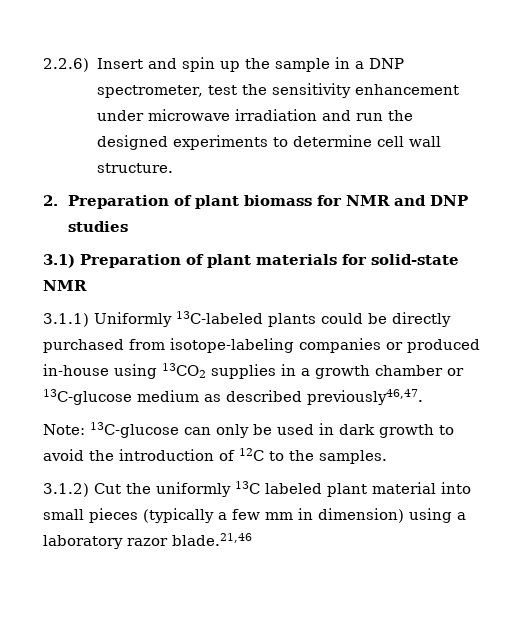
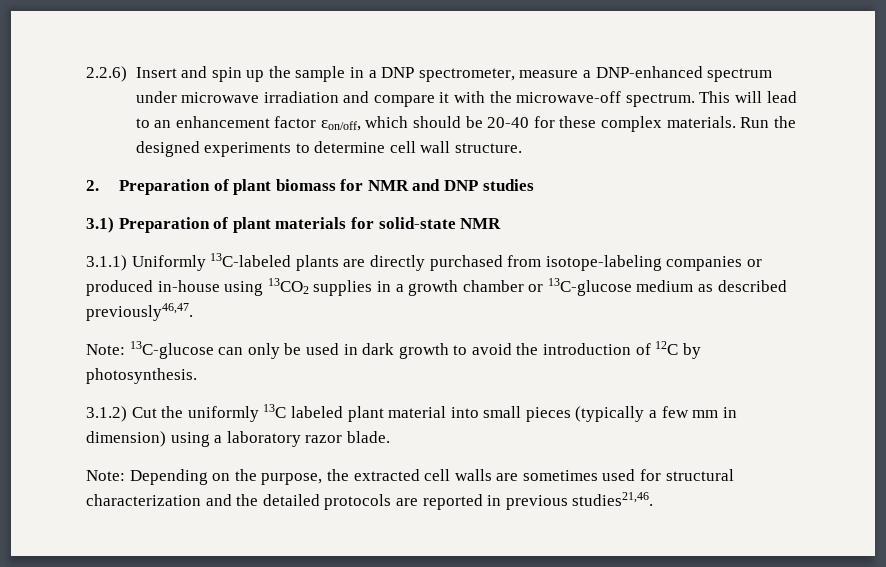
- 2.2.6) Insert and spin up the sample in a DNP spectrometer, test the sensitivity enhancement under microwave irradiation and run the designed experiments to determine cell wall structure.
+ 2.2.6) Insert and spin up the sample in a DNP spectrometer, measure a DNP-enhanced spectrum under microwave irradiation and compare it with the microwave-off spectrum. This will lead to an enhancement factor εon/off, which should be 20-40 for these complex materials. Run the designed experiments to determine cell wall structure.
- 3.1.1) Uniformly 13C-labeled plants could be directly purchased from isotope-labeling companies or produced in-house using 13CO2 supplies in a growth chamber or 13C-glucose medium as described previously46,47.
+ 3.1.1) Uniformly 13C-labeled plants are directly purchased from isotope-labeling companies or produced in-house using 13CO2 supplies in a growth chamber or 13C-glucose medium as described previously46,47.
- Note: 13C-glucose can only be used in dark growth to avoid the introduction of 12C to the samples.
+ Note: 13C-glucose can only be used in dark growth to avoid the introduction of 12C by photosynthesis.
- 3.1.2) Cut the uniformly 13C labeled plant material into small pieces (typically a few mm in dimension) using a laboratory razor blade.21,46
+ 3.1.2) Cut the uniformly 13C labeled plant material into small pieces (typically a few mm in dimension) using a laboratory razor blade.
+ Note: Depending on the purpose, the extracted cell walls are sometimes used for structural characterization and the detailed protocols are reported in previous studies21,46.

